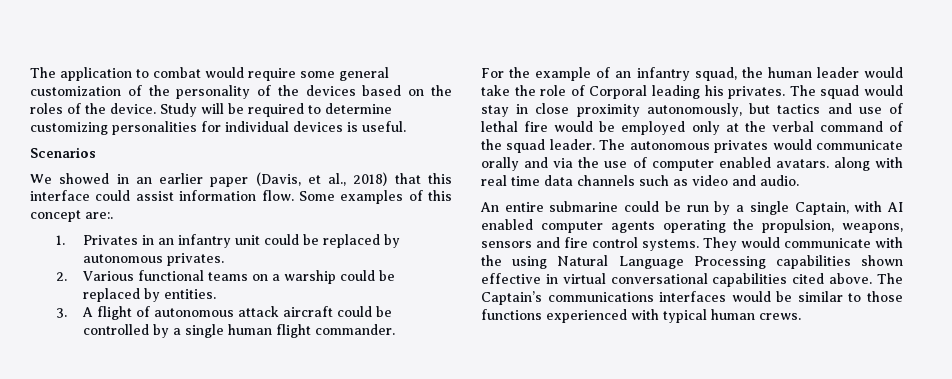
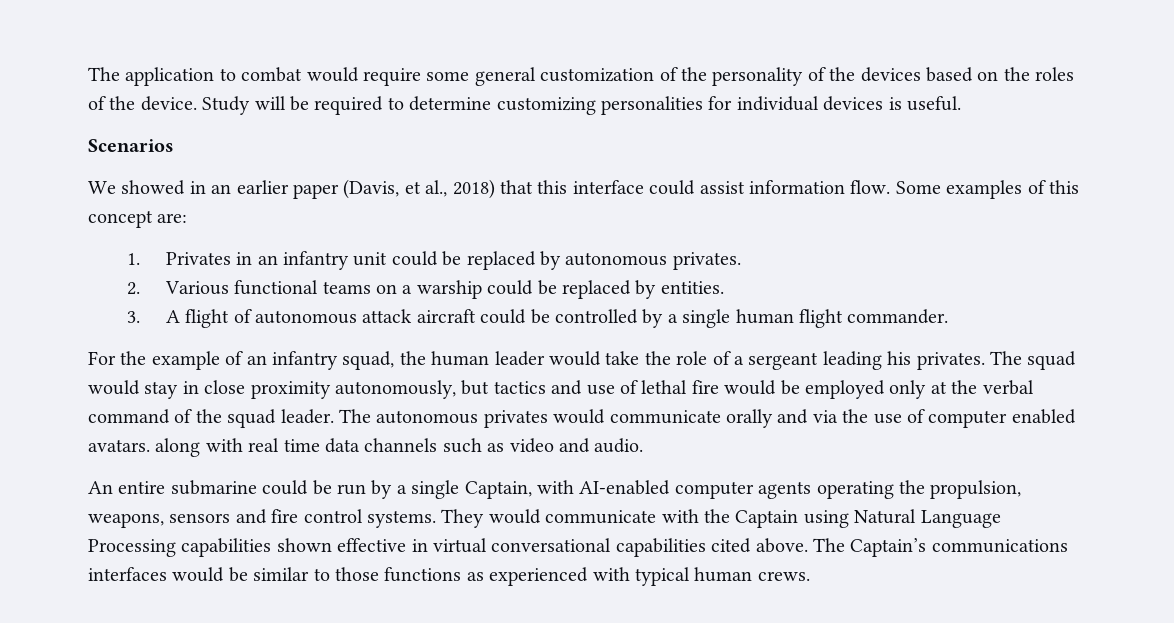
- Some examples of this concept are:.
+ Some examples of this concept are:
- For the example of an infantry squad, the human leader would take the role of Corporal leading his privates.
+ For the example of an infantry squad, the human leader would take the role of a sergeant leading his privates.
- An entire submarine could be run by a single Captain, with AI enabled computer agents operating the propulsion, weapons, sensors and fire control systems.
+ An entire submarine could be run by a single Captain, with AI-enabled computer agents operating the propulsion, weapons, sensors and fire control systems.
- They would communicate with the using Natural Language Processing capabilities shown effective in virtual conversational capabilities cited above.
+ They would communicate with the Captain using Natural Language Processing capabilities shown effective in virtual conversational capabilities cited above.
- The Captain’s communications interfaces would be similar to those functions experienced with typical human crews.
+ The Captain’s communications interfaces would be similar to those functions as experienced with typical human crews.

